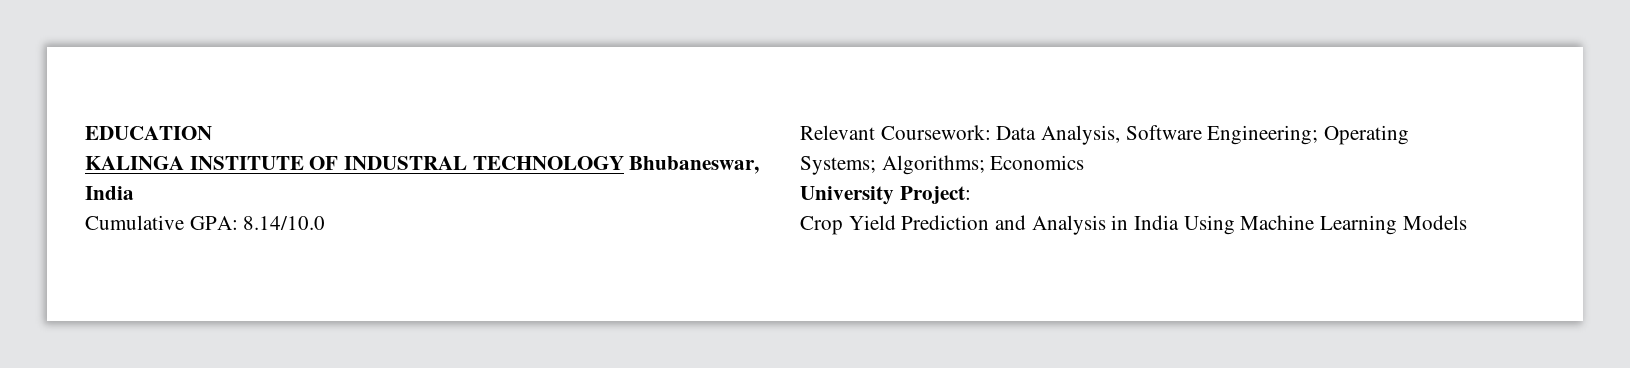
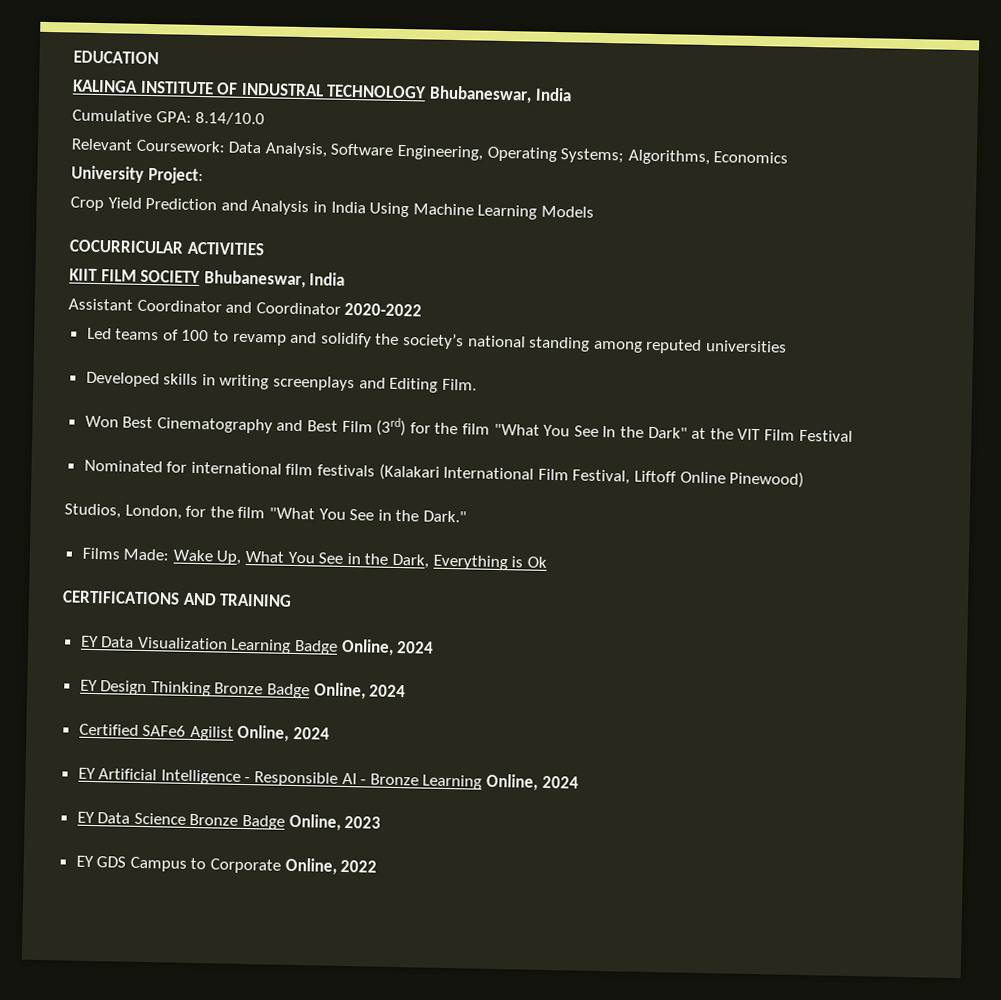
- Relevant Coursework: Data Analysis, Software Engineering; Operating Systems; Algorithms; Economics
+ Relevant Coursework: Data Analysis, Software Engineering, Operating Systems; Algorithms, Economics
+ COCURRICULAR ACTIVITIES
+ KIIT FILM SOCIETY Bhubaneswar, India
+ Assistant Coordinator and Coordinator 2020-2022
+ Led teams of 100 to revamp and solidify the society’s national standing among reputed universities
+ Developed skills in writing screenplays and Editing Film.
+ Won Best Cinematography and Best Film (3rd) for the film "What You See In the Dark" at the VIT Film Festival
+ Nominated for international film festivals (Kalakari International Film Festival, Liftoff Online Pinewood)
+ Studios, London, for the film "What You See in the Dark."
+ Films Made: Wake Up, What You See in the Dark, Everything is Ok
+ CERTIFICATIONS AND TRAINING
+ EY Data Visualization Learning Badge Online, 2024
+ EY Design Thinking Bronze Badge Online, 2024
+ Certified SAFe6 Agilist Online, 2024
+ EY Artificial Intelligence - Responsible AI - Bronze Learning Online, 2024
+ EY Data Science Bronze Badge Online, 2023
+ EY GDS Campus to Corporate Online, 2022

